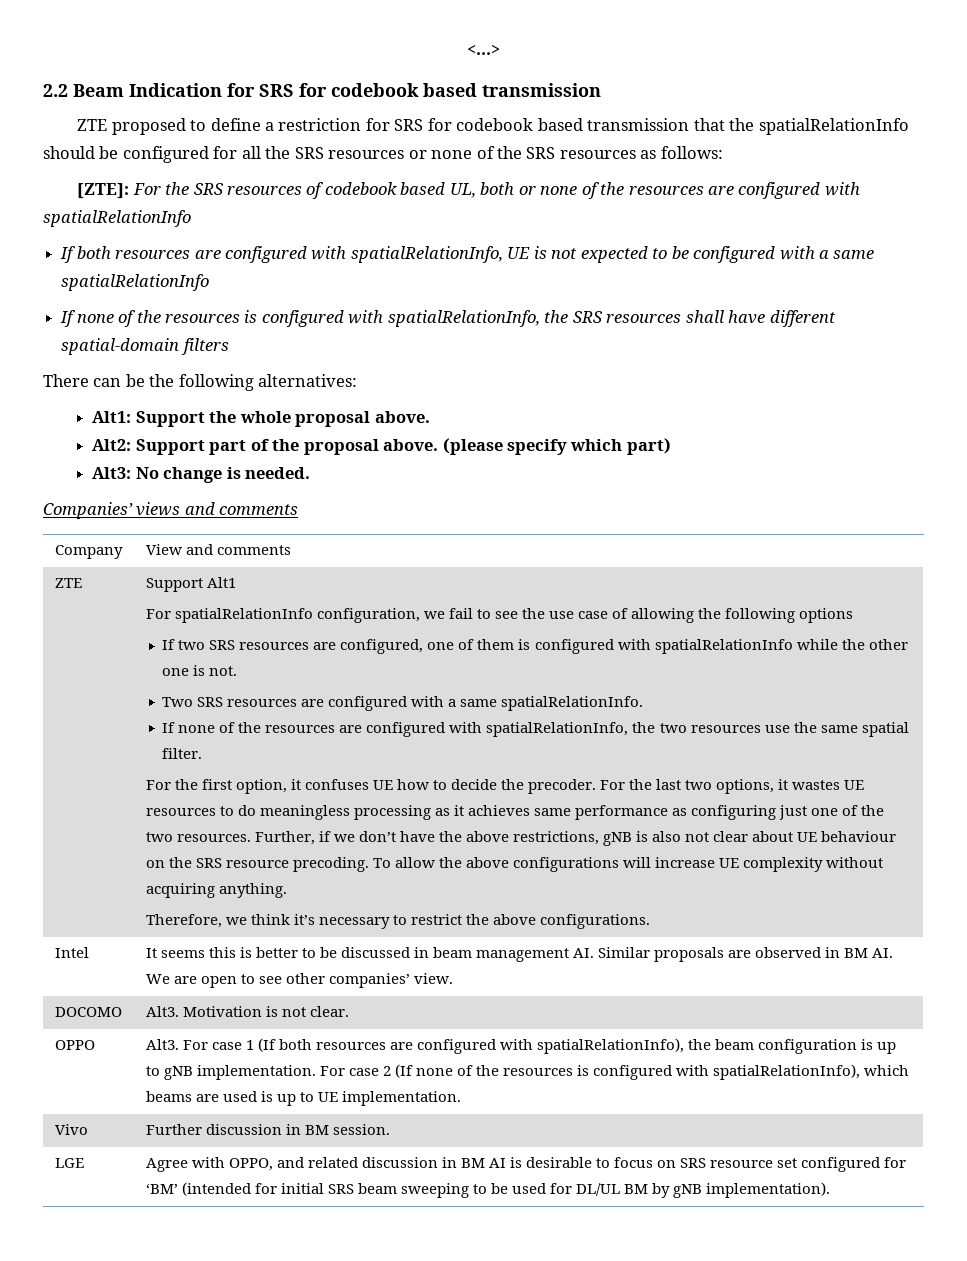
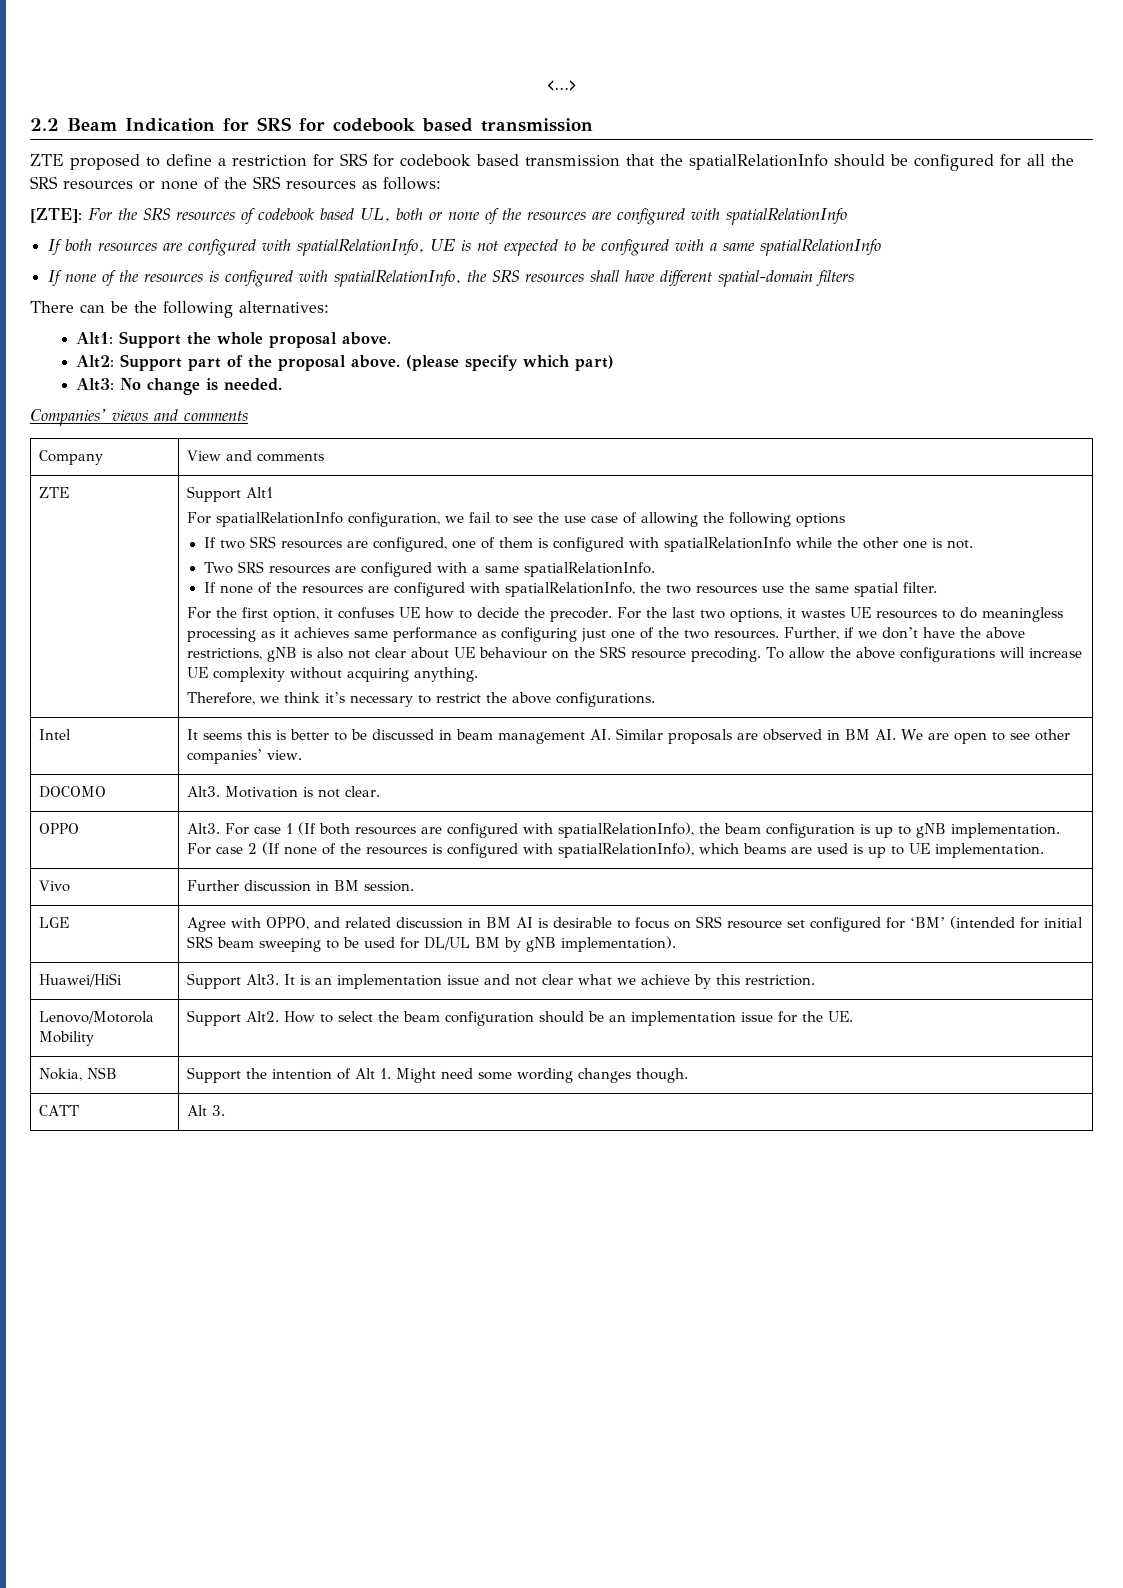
+ Huawei/HiSi | Support Alt3. It is an implementation issue and not clear what we achieve by this restriction.
+ Lenovo/Motorola Mobility | Support Alt2. How to select the beam configuration should be an implementation issue for the UE.
+ Nokia, NSB | Support the intention of Alt 1. Might need some wording changes though.
+ CATT | Alt 3.

